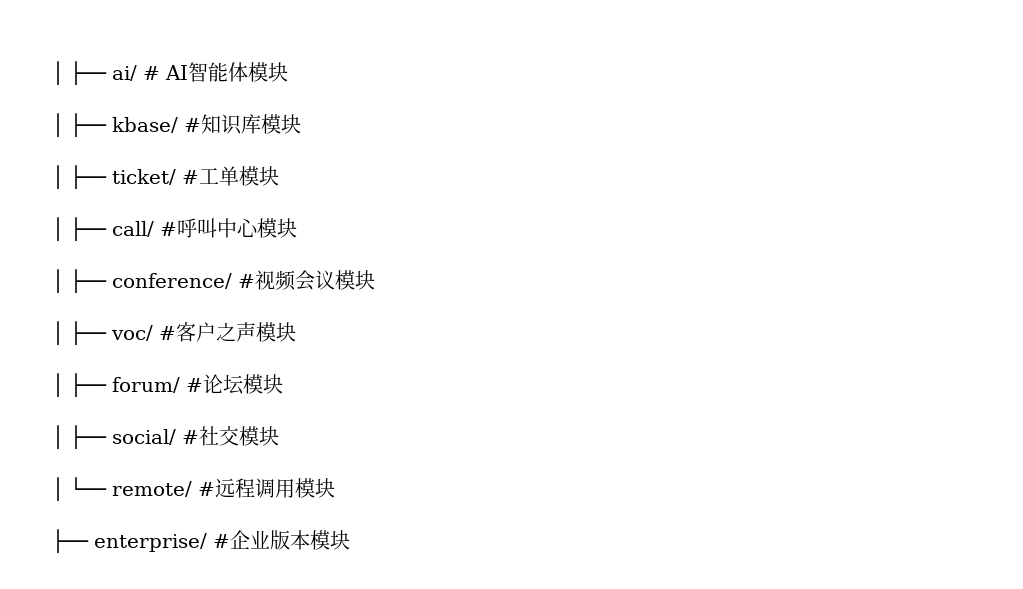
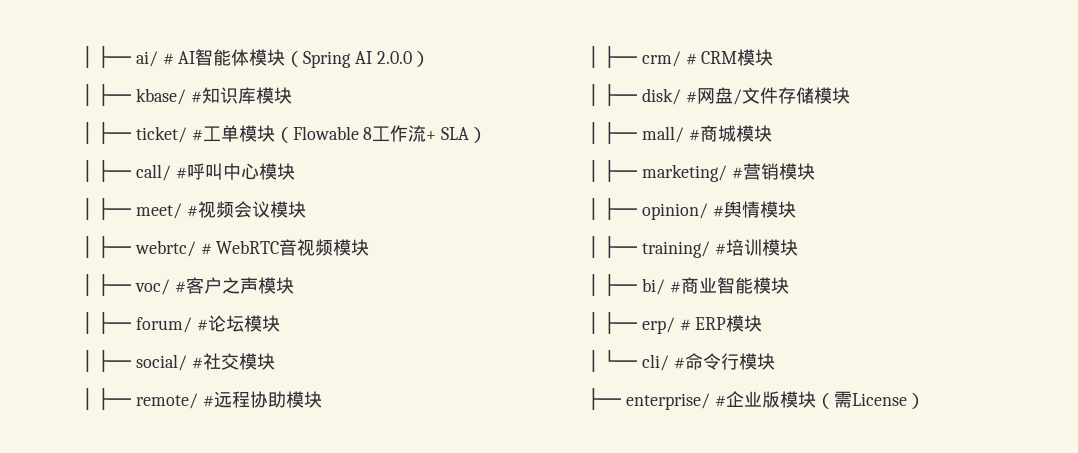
- │ ├── ai/ # AI智能体模块
+ │ ├── ai/ # AI智能体模块（Spring AI 2.0.0）
- │ ├── ticket/ #工单模块
+ │ ├── ticket/ #工单模块（Flowable 8工作流+ SLA）
- │ ├── conference/ #视频会议模块
+ │ ├── meet/ #视频会议模块
+ │ ├── webrtc/ # WebRTC音视频模块
- │ └── remote/ #远程调用模块
+ │ ├── remote/ #远程协助模块
+ │ ├── crm/ # CRM模块
+ │ ├── disk/ #网盘/文件存储模块
+ │ ├── mall/ #商城模块
+ │ ├── marketing/ #营销模块
+ │ ├── opinion/ #舆情模块
+ │ ├── training/ #培训模块
+ │ ├── bi/ #商业智能模块
+ │ ├── erp/ # ERP模块
+ │ └── cli/ #命令行模块
- ├── enterprise/ #企业版本模块
+ ├── enterprise/ #企业版模块（需License）

